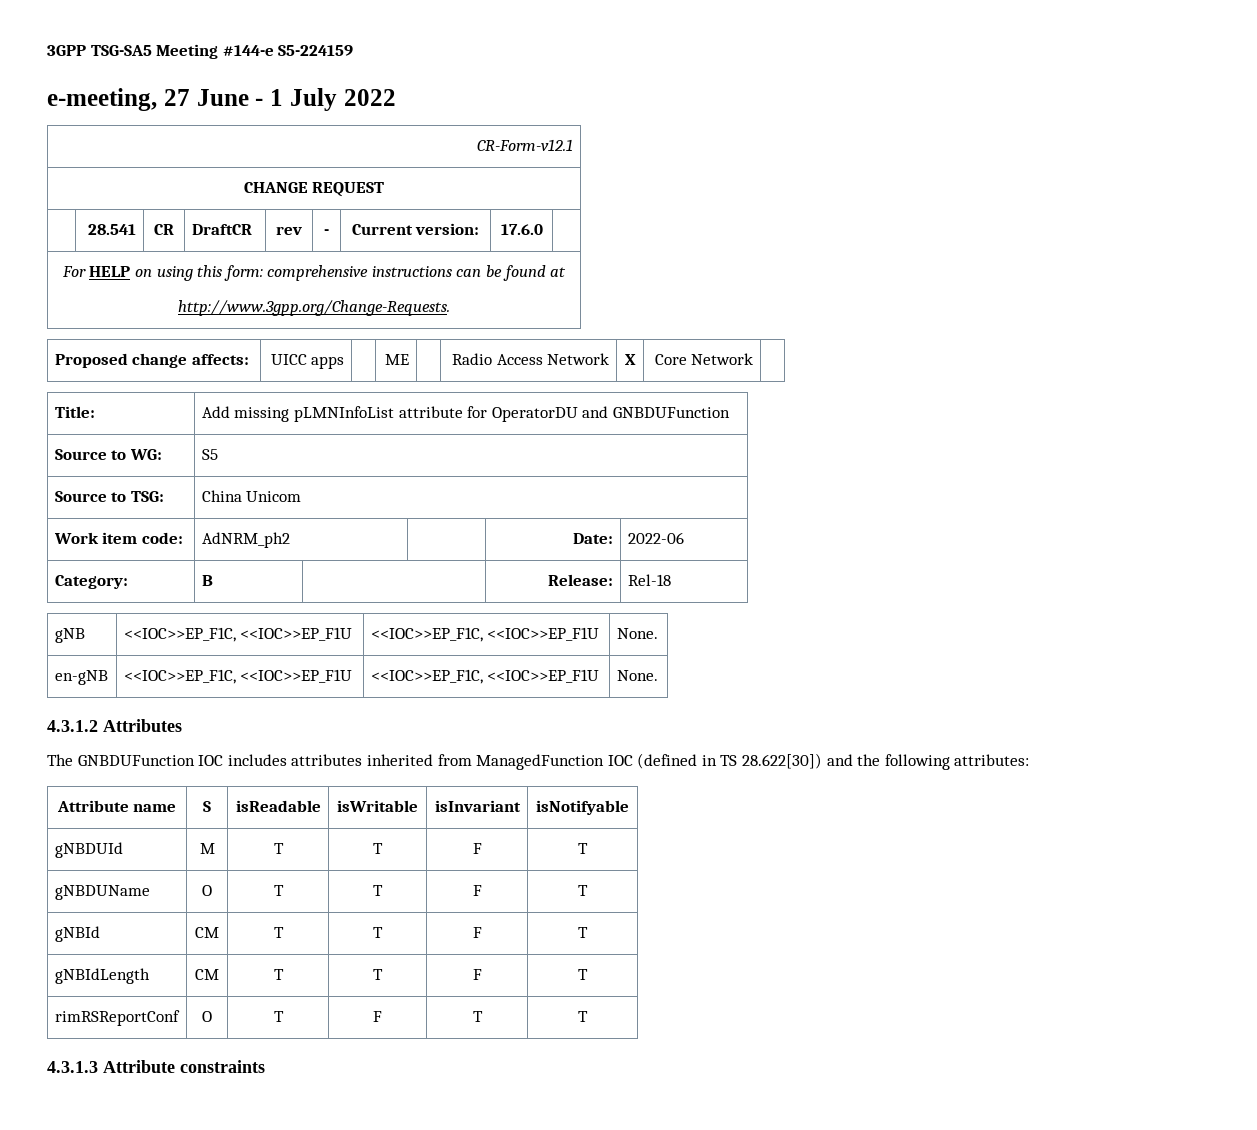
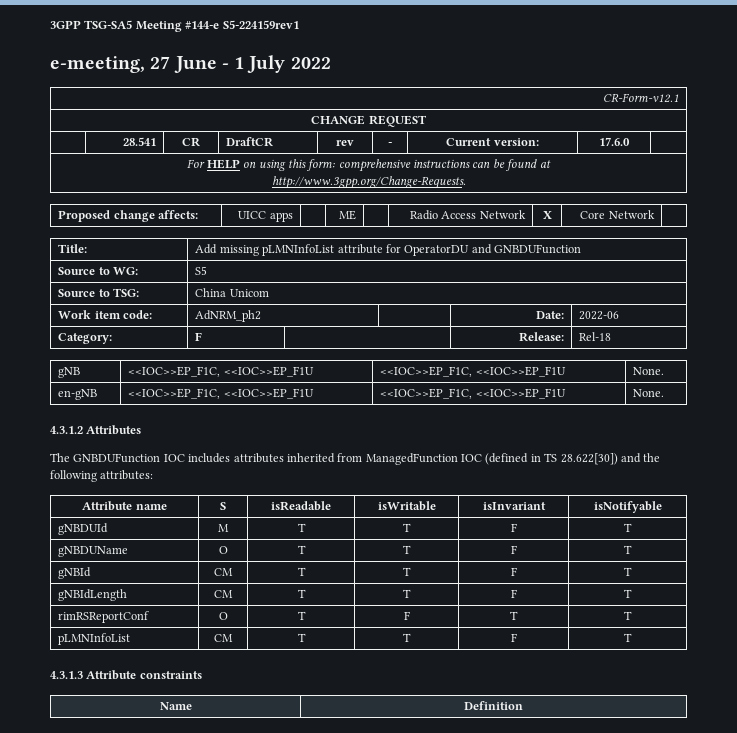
- 3GPP TSG-SA5 Meeting #144-e S5-224159
+ 3GPP TSG-SA5 Meeting #144-e S5-224159rev1
- Category: | B | | Release: | Rel-18
+ Category: | F | | Release: | Rel-18
+ pLMNInfoList | CM | T | T | F | T
+ Name | Definition

